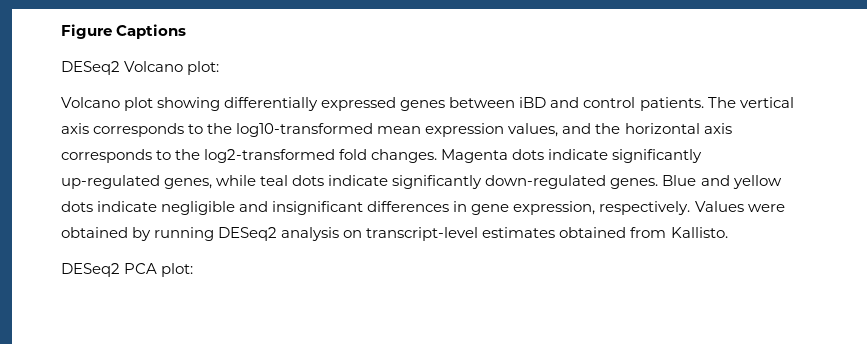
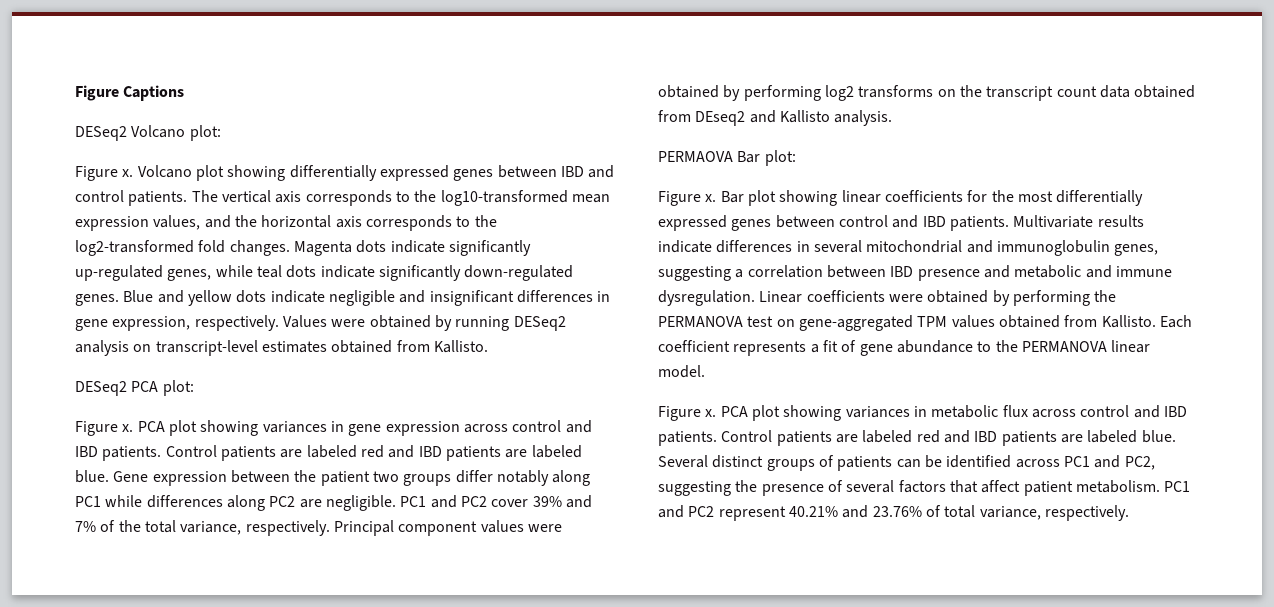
  DESeq2 Volcano plot:
- Volcano plot showing differentially expressed genes between iBD and control patients.
+ Figure x. Volcano plot showing differentially expressed genes between IBD and control patients.
+ Figure x. PCA plot showing variances in gene expression across control and IBD patients. Control patients are labeled red and IBD patients are labeled blue. Gene expression between the patient two groups differ notably along PC1 while differences along PC2 are negligible. PC1 and PC2 cover 39% and 7% of the total variance, respectively. Principal component values were obtained by performing log2 transforms on the transcript count data obtained from DEseq2 and Kallisto analysis.
+ PERMAOVA Bar plot:
+ Figure x. Bar plot showing linear coefficients for the most differentially expressed genes between control and IBD patients. Multivariate results indicate differences in several mitochondrial and immunoglobulin genes, suggesting a correlation between IBD presence and metabolic and immune dysregulation. Linear coefficients were obtained by performing the PERMANOVA test on gene-aggregated TPM values obtained from Kallisto. Each coefficient represents a fit of gene abundance to the PERMANOVA linear model.
+ Figure x. PCA plot showing variances in metabolic flux across control and IBD patients. Control patients are labeled red and IBD patients are labeled blue. Several distinct groups of patients can be identified across PC1 and PC2, suggesting the presence of several factors that affect patient metabolism. PC1 and PC2 represent 40.21% and 23.76% of total variance, respectively.

